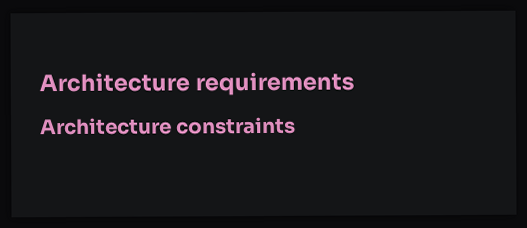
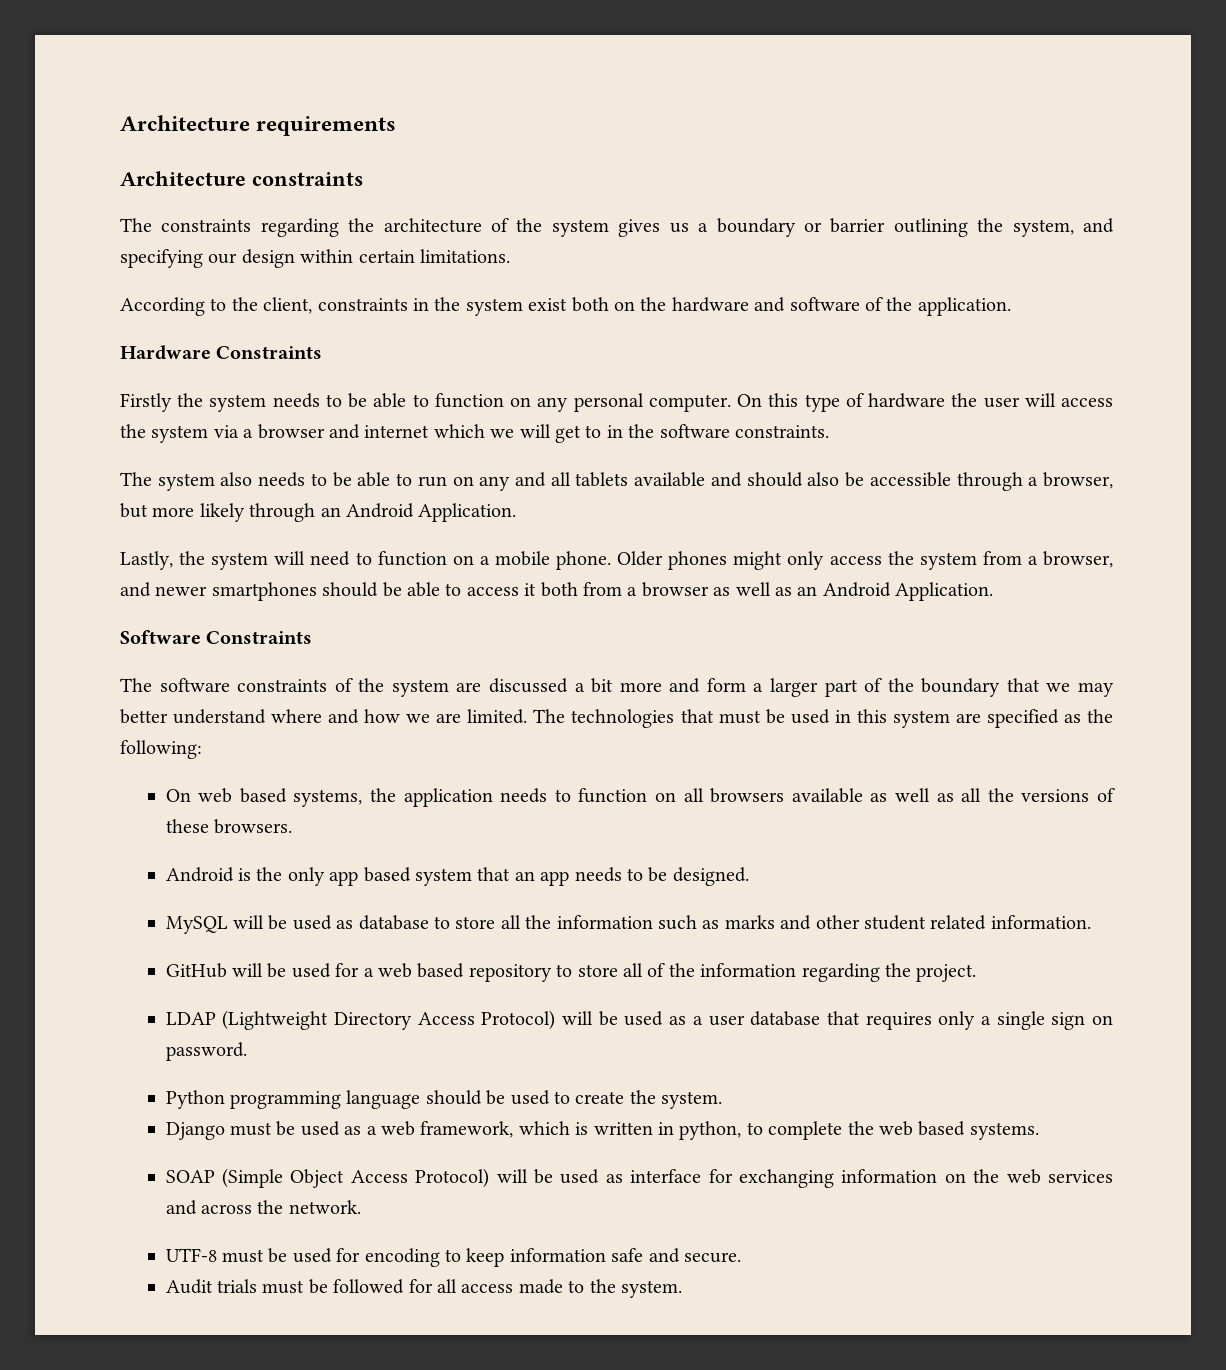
+ The constraints regarding the architecture of the system gives us a boundary or barrier outlining the system, and specifying our design within certain limitations.
+ According to the client, constraints in the system exist both on the hardware and software of the application.
+ Hardware Constraints
+ Firstly the system needs to be able to function on any personal computer. On this type of hardware the user will access the system via a browser and internet which we will get to in the software constraints.
+ The system also needs to be able to run on any and all tablets available and should also be accessible through a browser, but more likely through an Android Application.
+ Lastly, the system will need to function on a mobile phone. Older phones might only access the system from a browser, and newer smartphones should be able to access it both from a browser as well as an Android Application.
+ Software Constraints
+ The software constraints of the system are discussed a bit more and form a larger part of the boundary that we may better understand where and how we are limited. The technologies that must be used in this system are specified as the following:
+ On web based systems, the application needs to function on all browsers available as well as all the versions of these browsers.
+ Android is the only app based system that an app needs to be designed.
+ MySQL will be used as database to store all the information such as marks and other student related information.
+ GitHub will be used for a web based repository to store all of the information regarding the project.
+ LDAP (Lightweight Directory Access Protocol) will be used as a user database that requires only a single sign on password.
+ Python programming language should be used to create the system.
+ Django must be used as a web framework, which is written in python, to complete the web based systems.
+ SOAP (Simple Object Access Protocol) will be used as interface for exchanging information on the web services and across the network.
+ UTF-8 must be used for encoding to keep information safe and secure.
+ Audit trials must be followed for all access made to the system.

